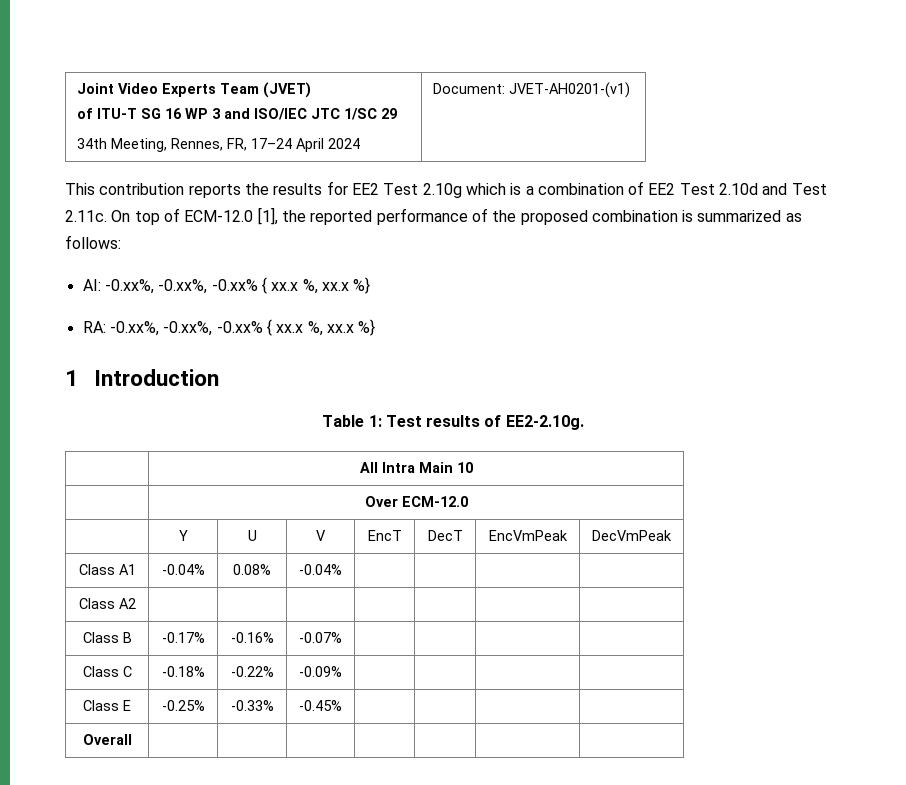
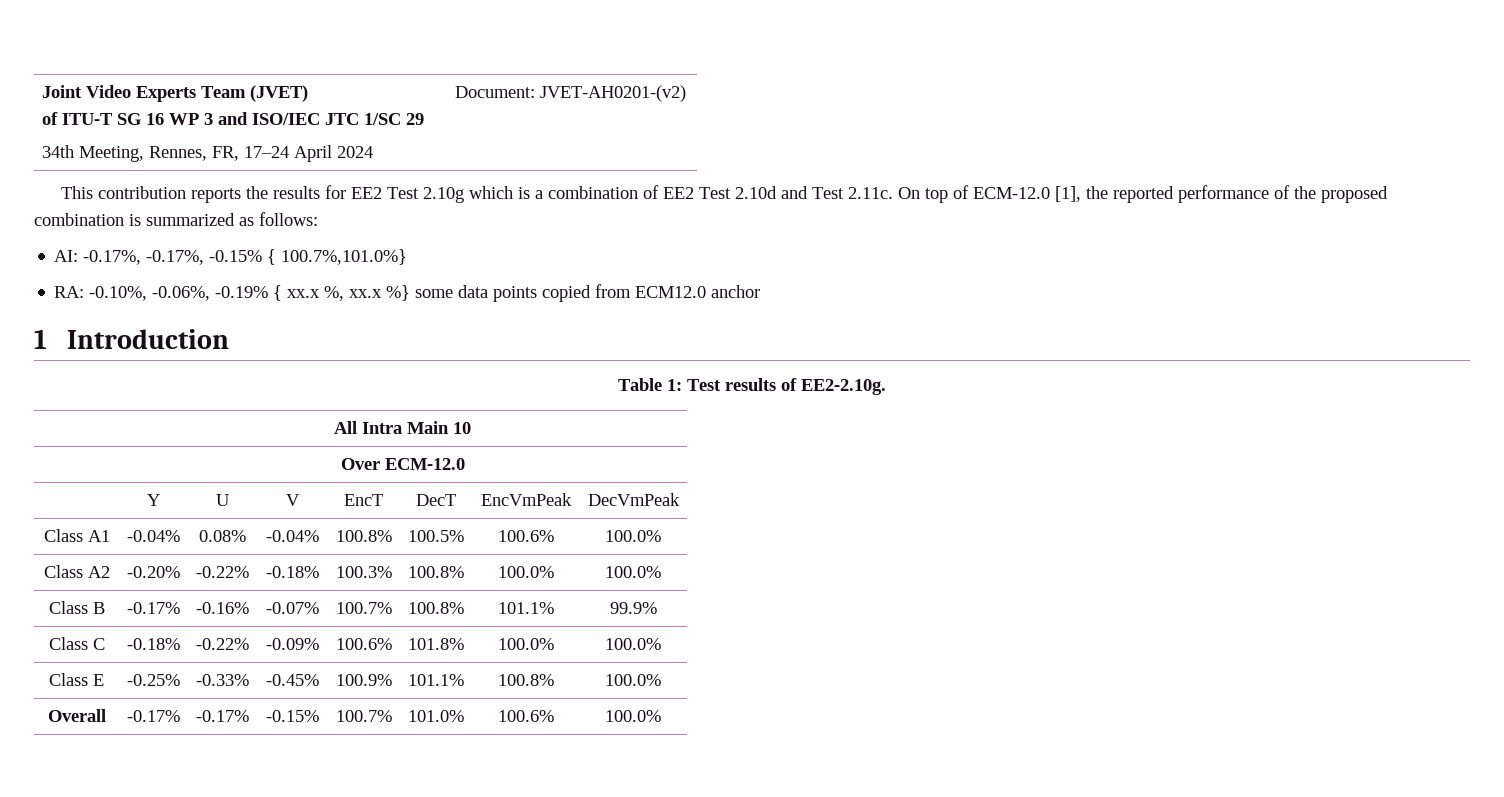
  Joint Video Experts Team (JVET)
  of ITU-T SG 16 WP 3 and ISO/IEC JTC 1/SC 29
- 34th Meeting, Rennes, FR, 17–24 April 2024 | Document: JVET-AH0201-(v1)
+ 34th Meeting, Rennes, FR, 17–24 April 2024 | Document: JVET-AH0201-(v2)
- AI: -0.xx%, -0.xx%, -0.xx% { xx.x %, xx.x %}
- RA: -0.xx%, -0.xx%, -0.xx% { xx.x %, xx.x %}
+ AI: -0.17%, -0.17%, -0.15% { 100.7%,101.0%}
+ RA: -0.10%, -0.06%, -0.19% { xx.x %, xx.x %} some data points copied from ECM12.0 anchor
- Class A1 | -0.04% | 0.08% | -0.04% | | | |
- Class A2 | | | | | | |
+ Class A1 | -0.04% | 0.08% | -0.04% | 100.8% | 100.5% | 100.6% | 100.0%
+ Class A2 | -0.20% | -0.22% | -0.18% | 100.3% | 100.8% | 100.0% | 100.0%
- Class B | -0.17% | -0.16% | -0.07% | | | |
+ Class B | -0.17% | -0.16% | -0.07% | 100.7% | 100.8% | 101.1% | 99.9%
- Class C | -0.18% | -0.22% | -0.09% | | | |
+ Class C | -0.18% | -0.22% | -0.09% | 100.6% | 101.8% | 100.0% | 100.0%
- Class E | -0.25% | -0.33% | -0.45% | | | |
- Overall | | | | | | |
+ Class E | -0.25% | -0.33% | -0.45% | 100.9% | 101.1% | 100.8% | 100.0%
+ Overall | -0.17% | -0.17% | -0.15% | 100.7% | 101.0% | 100.6% | 100.0%

